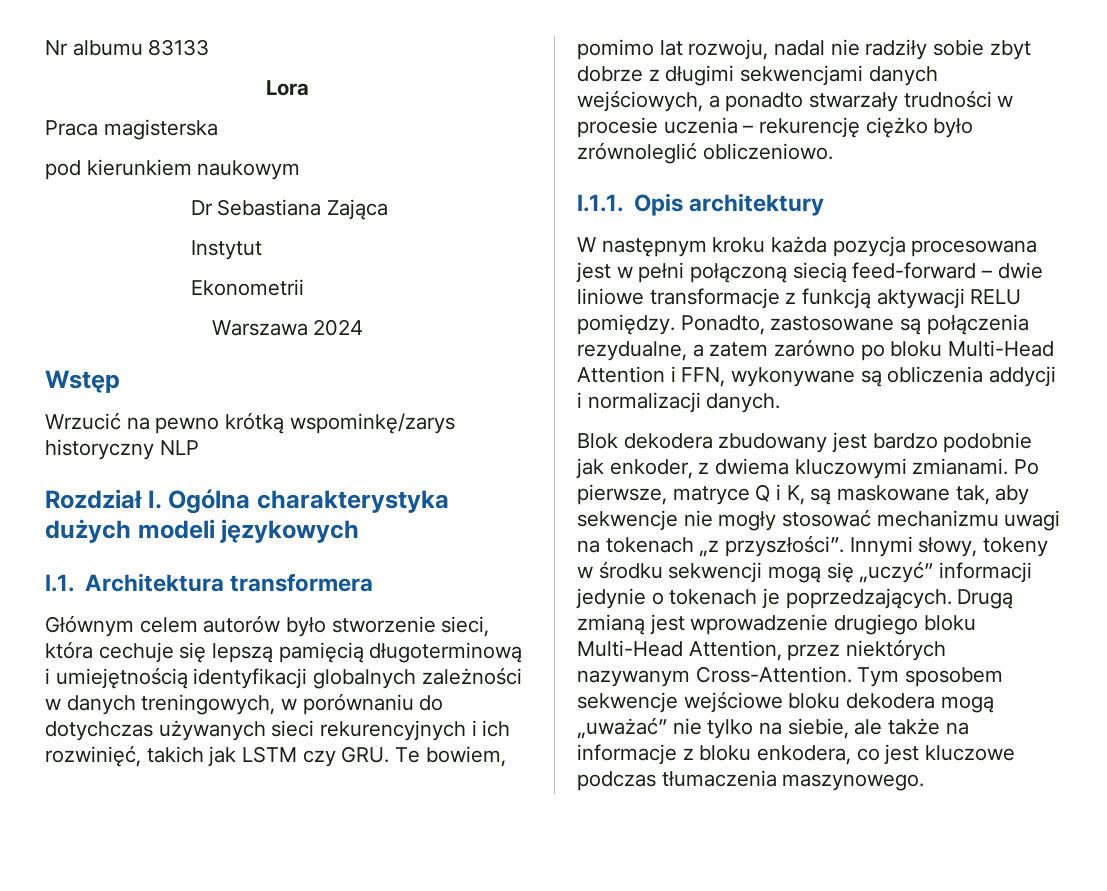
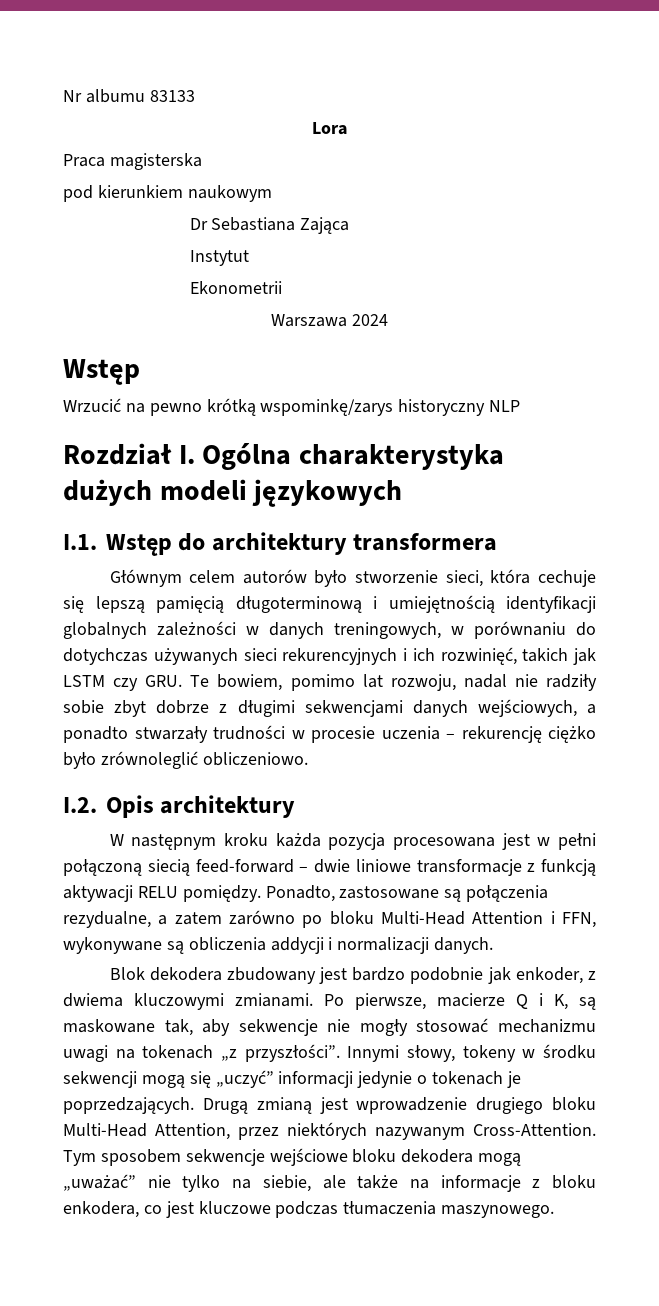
- I.1. Architektura transformera
+ I.1. Wstęp do architektury transformera
- I.1.1. Opis architektury
+ I.2. Opis architektury
- Po pierwsze, matryce Q i K, są maskowane tak, aby sekwencje nie mogły stosować mechanizmu uwagi na tokenach „z przyszłości”.
+ Po pierwsze, macierze Q i K, są maskowane tak, aby sekwencje nie mogły stosować mechanizmu uwagi na tokenach „z przyszłości”.

